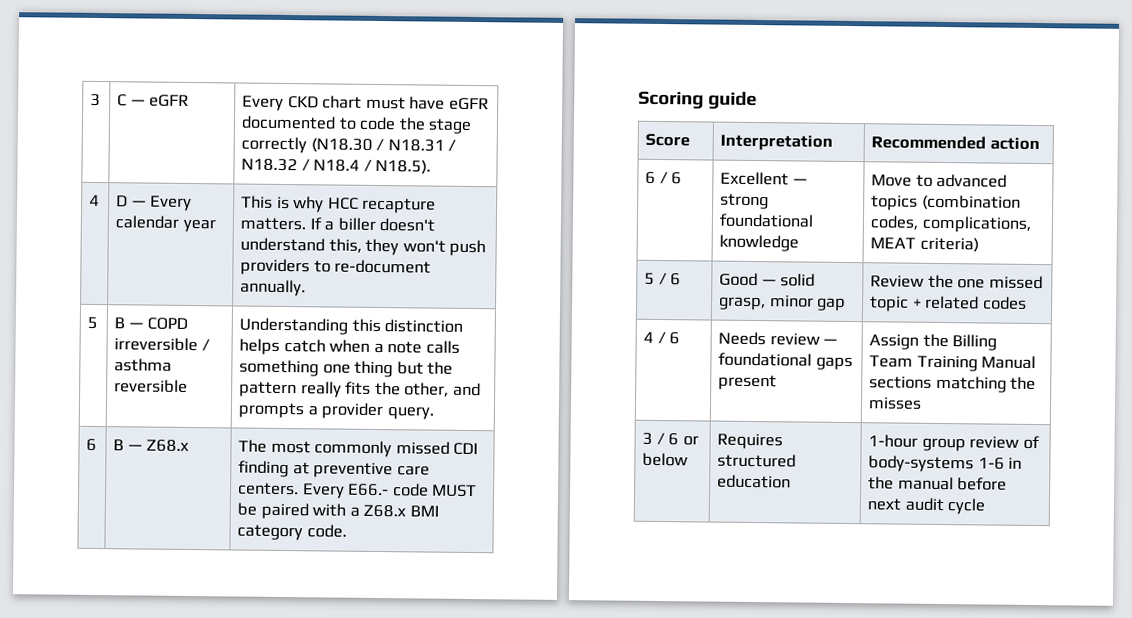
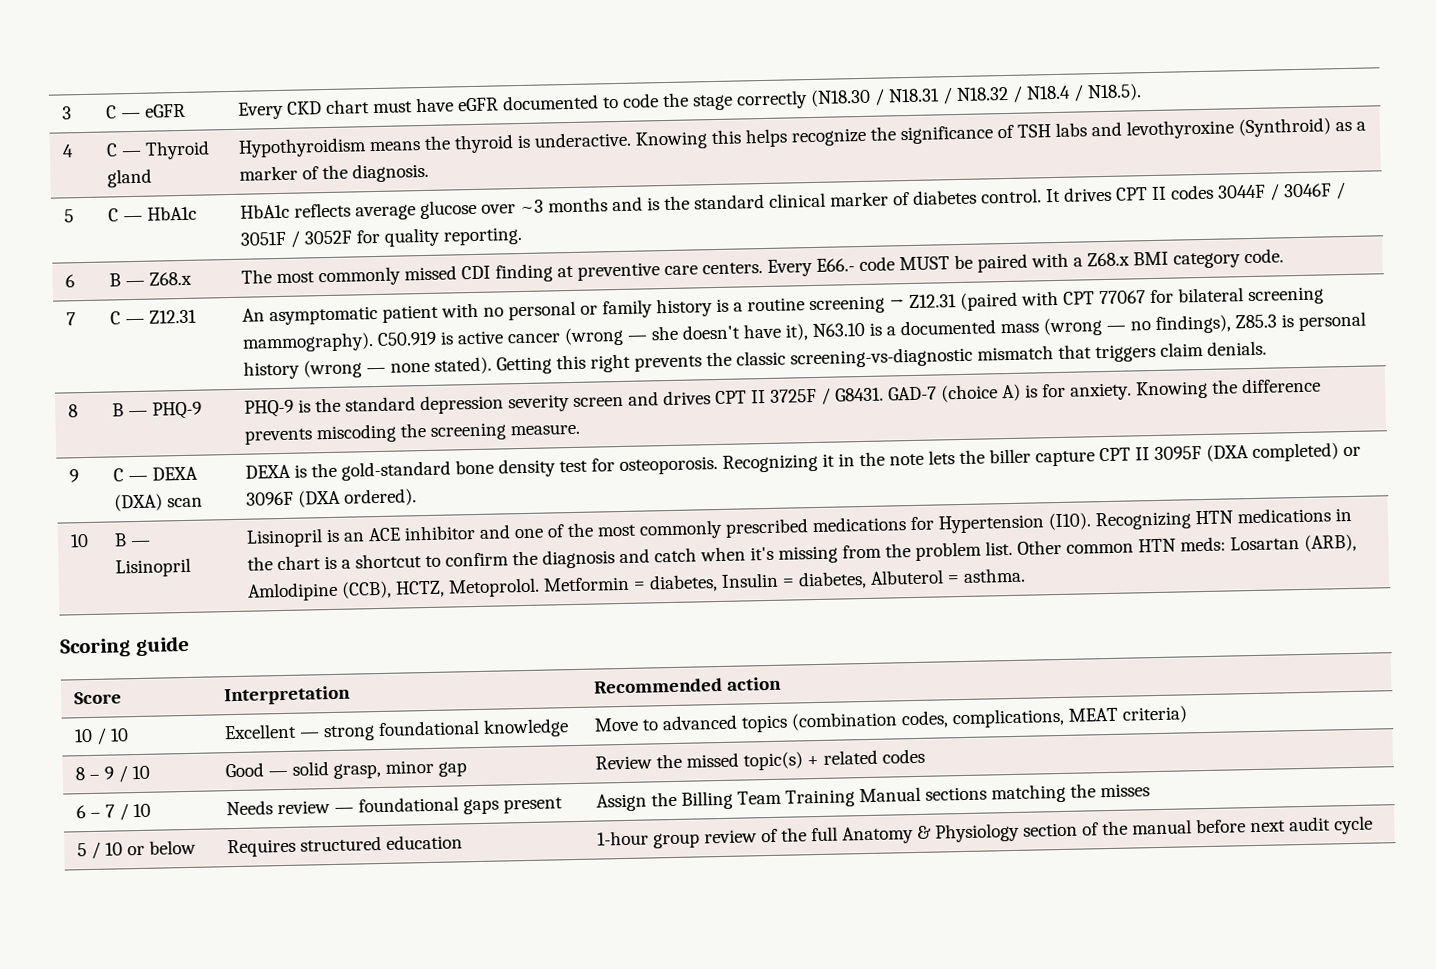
- 4 | D — Every calendar year | This is why HCC recapture matters. If a biller doesn't understand this, they won't push providers to re-document annually.
- 5 | B — COPD irreversible / asthma reversible | Understanding this distinction helps catch when a note calls something one thing but the pattern really fits the other, and prompts a provider query.
+ 4 | C — Thyroid gland | Hypothyroidism means the thyroid is underactive. Knowing this helps recognize the significance of TSH labs and levothyroxine (Synthroid) as a marker of the diagnosis.
+ 5 | C — HbA1c | HbA1c reflects average glucose over ~3 months and is the standard clinical marker of diabetes control. It drives CPT II codes 3044F / 3046F / 3051F / 3052F for quality reporting.
+ 7 | C — Z12.31 | An asymptomatic patient with no personal or family history is a routine screening → Z12.31 (paired with CPT 77067 for bilateral screening mammography). C50.919 is active cancer (wrong — she doesn't have it), N63.10 is a documented mass (wrong — no findings), Z85.3 is personal history (wrong — none stated). Getting this right prevents the classic screening-vs-diagnostic mismatch that triggers claim denials.
+ 8 | B — PHQ-9 | PHQ-9 is the standard depression severity screen and drives CPT II 3725F / G8431. GAD-7 (choice A) is for anxiety. Knowing the difference prevents miscoding the screening measure.
+ 9 | C — DEXA (DXA) scan | DEXA is the gold-standard bone density test for osteoporosis. Recognizing it in the note lets the biller capture CPT II 3095F (DXA completed) or 3096F (DXA ordered).
+ 10 | B — Lisinopril | Lisinopril is an ACE inhibitor and one of the most commonly prescribed medications for Hypertension (I10). Recognizing HTN medications in the chart is a shortcut to confirm the diagnosis and catch when it's missing from the problem list. Other common HTN meds: Losartan (ARB), Amlodipine (CCB), HCTZ, Metoprolol. Metformin = diabetes, Insulin = diabetes, Albuterol = asthma.
- 6 / 6 | Excellent — strong foundational knowledge | Move to advanced topics (combination codes, complications, MEAT criteria)
+ 10 / 10 | Excellent — strong foundational knowledge | Move to advanced topics (combination codes, complications, MEAT criteria)
- 5 / 6 | Good — solid grasp, minor gap | Review the one missed topic + related codes
+ 8 – 9 / 10 | Good — solid grasp, minor gap | Review the missed topic(s) + related codes
- 4 / 6 | Needs review — foundational gaps present | Assign the Billing Team Training Manual sections matching the misses
+ 6 – 7 / 10 | Needs review — foundational gaps present | Assign the Billing Team Training Manual sections matching the misses
- 3 / 6 or below | Requires structured education | 1-hour group review of body-systems 1-6 in the manual before next audit cycle
+ 5 / 10 or below | Requires structured education | 1-hour group review of the full Anatomy & Physiology section of the manual before next audit cycle

